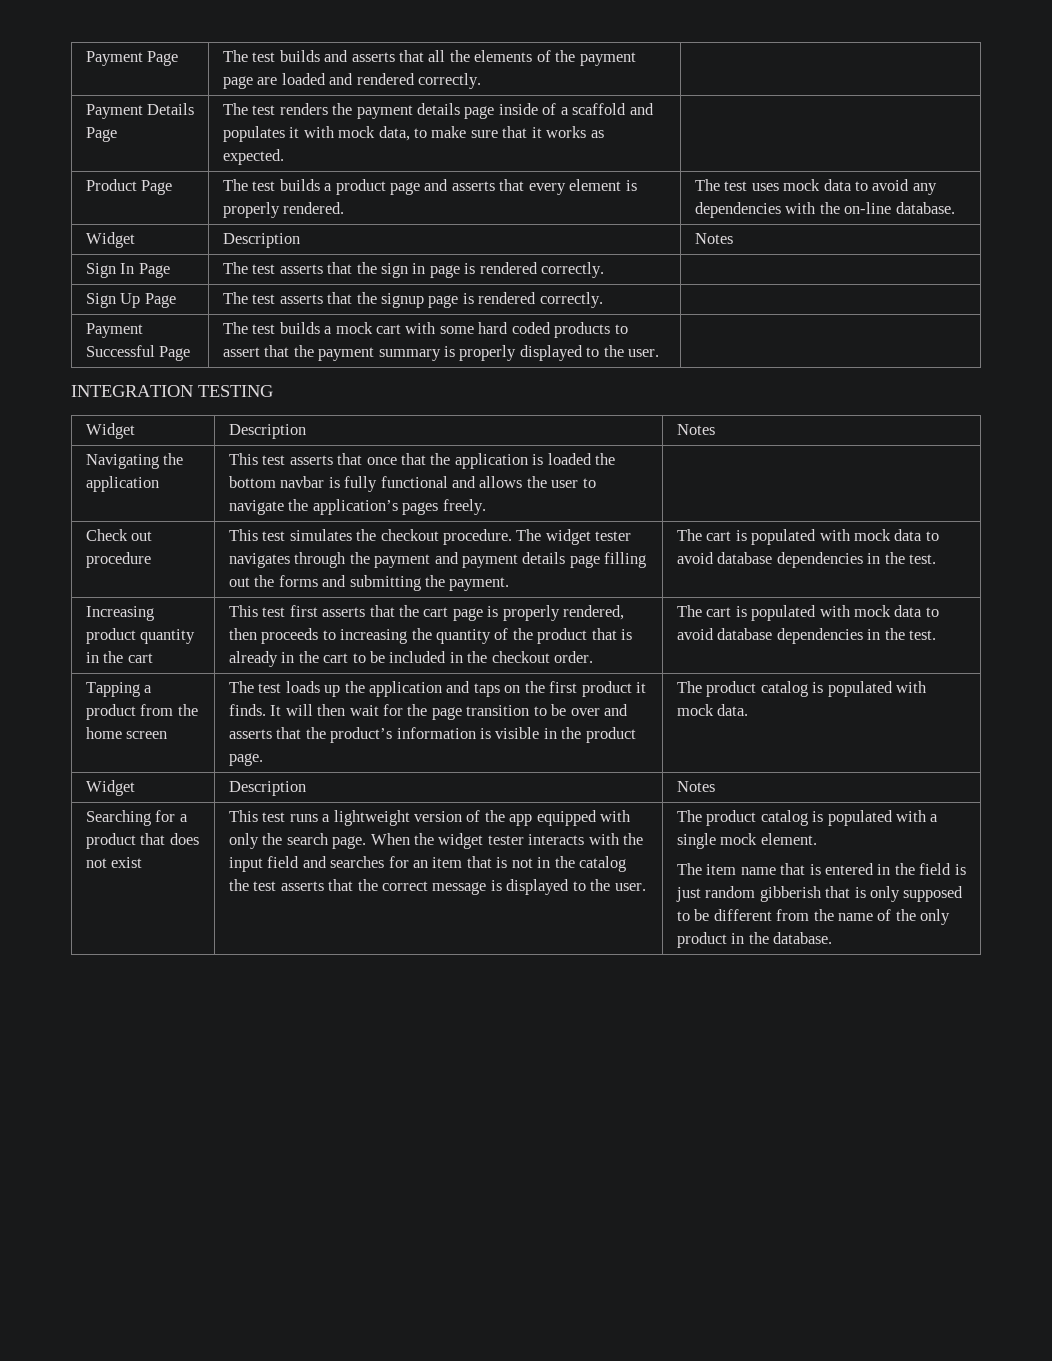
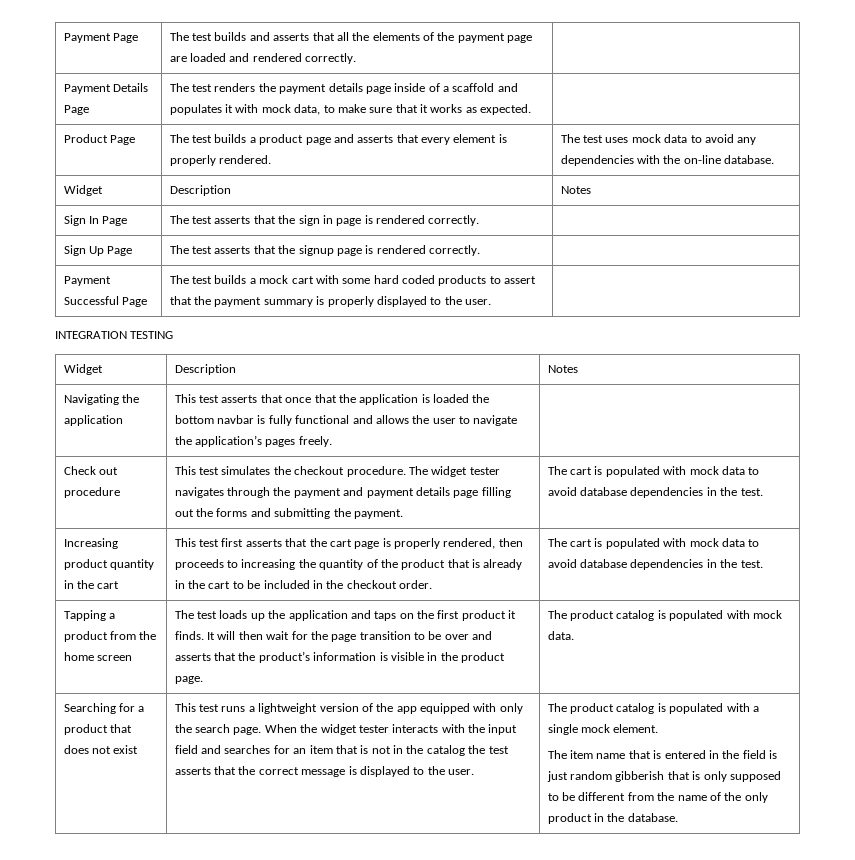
  The product catalog is populated with mock data.
- Widget | Description | Notes

